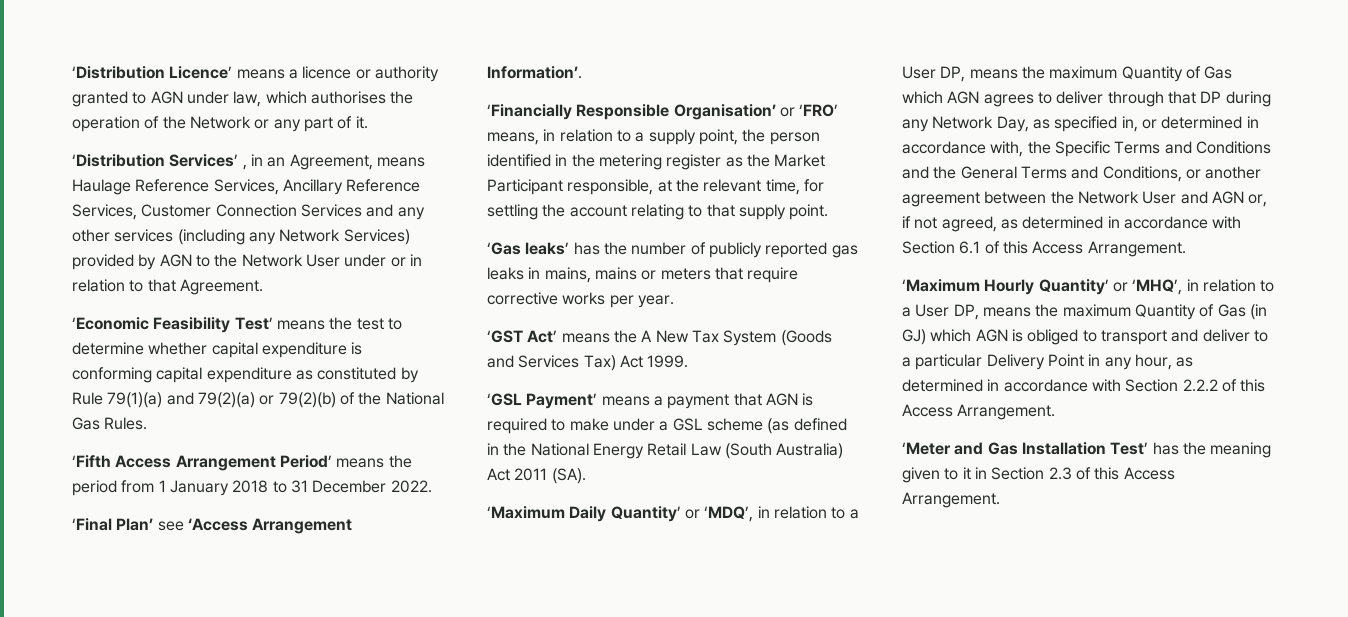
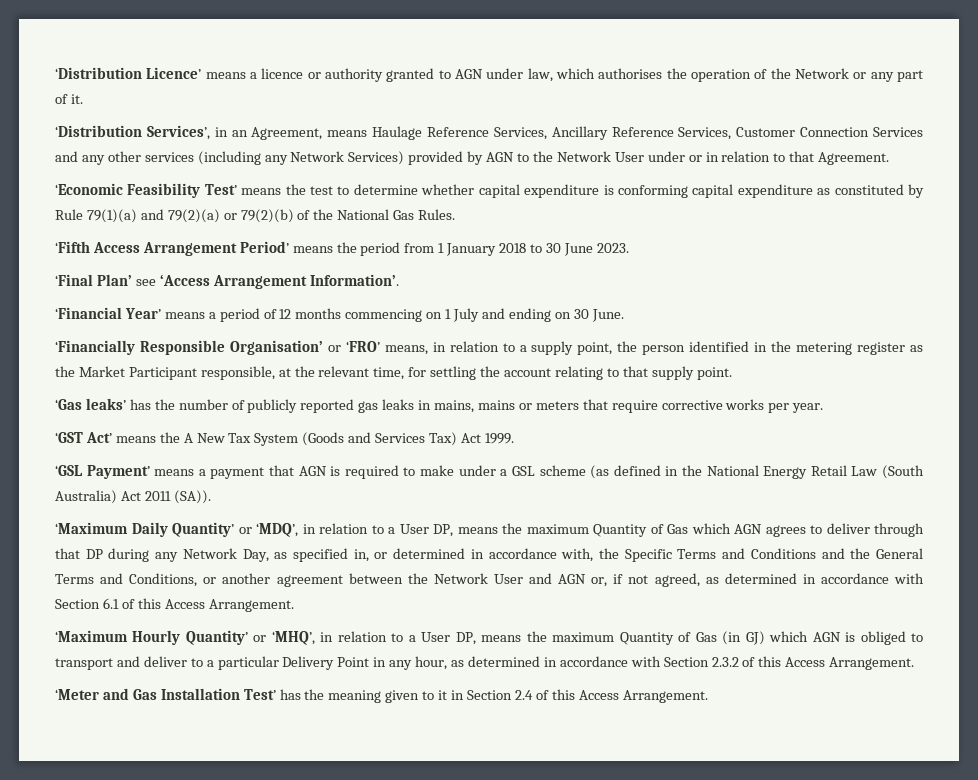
- ‘Distribution Services’ , in an Agreement, means Haulage Reference Services, Ancillary Reference Services, Customer Connection Services and any other services (including any Network Services) provided by AGN to the Network User under or in relation to that Agreement.
+ ‘Distribution Services’, in an Agreement, means Haulage Reference Services, Ancillary Reference Services, Customer Connection Services and any other services (including any Network Services) provided by AGN to the Network User under or in relation to that Agreement.
- ‘Fifth Access Arrangement Period’ means the period from 1 January 2018 to 31 December 2022.
+ ‘Fifth Access Arrangement Period’ means the period from 1 January 2018 to 30 June 2023.
+ ‘Financial Year’ means a period of 12 months commencing on 1 July and ending on 30 June.
- ‘GSL Payment’ means a payment that AGN is required to make under a GSL scheme (as defined in the National Energy Retail Law (South Australia) Act 2011 (SA).
+ ‘GSL Payment’ means a payment that AGN is required to make under a GSL scheme (as defined in the National Energy Retail Law (South Australia) Act 2011 (SA)).
- ‘Maximum Hourly Quantity’ or ‘MHQ’, in relation to a User DP, means the maximum Quantity of Gas (in GJ) which AGN is obliged to transport and deliver to a particular Delivery Point in any hour, as determined in accordance with Section 2.2.2 of this Access Arrangement.
+ ‘Maximum Hourly Quantity’ or ‘MHQ’, in relation to a User DP, means the maximum Quantity of Gas (in GJ) which AGN is obliged to transport and deliver to a particular Delivery Point in any hour, as determined in accordance with Section 2.3.2 of this Access Arrangement.
- ‘Meter and Gas Installation Test’ has the meaning given to it in Section 2.3 of this Access Arrangement.
+ ‘Meter and Gas Installation Test’ has the meaning given to it in Section 2.4 of this Access Arrangement.

